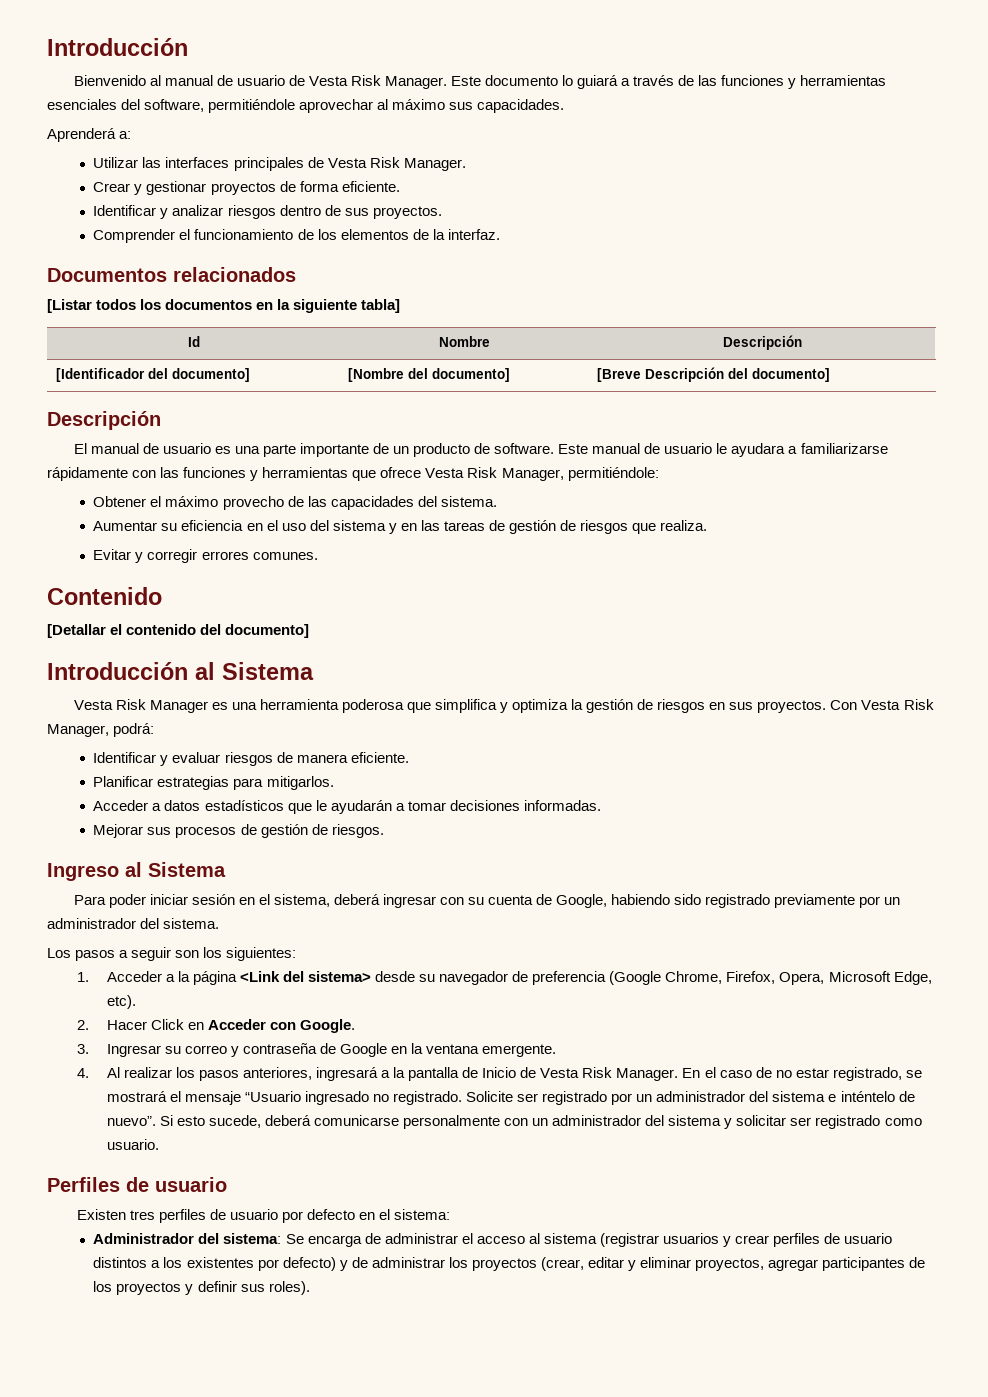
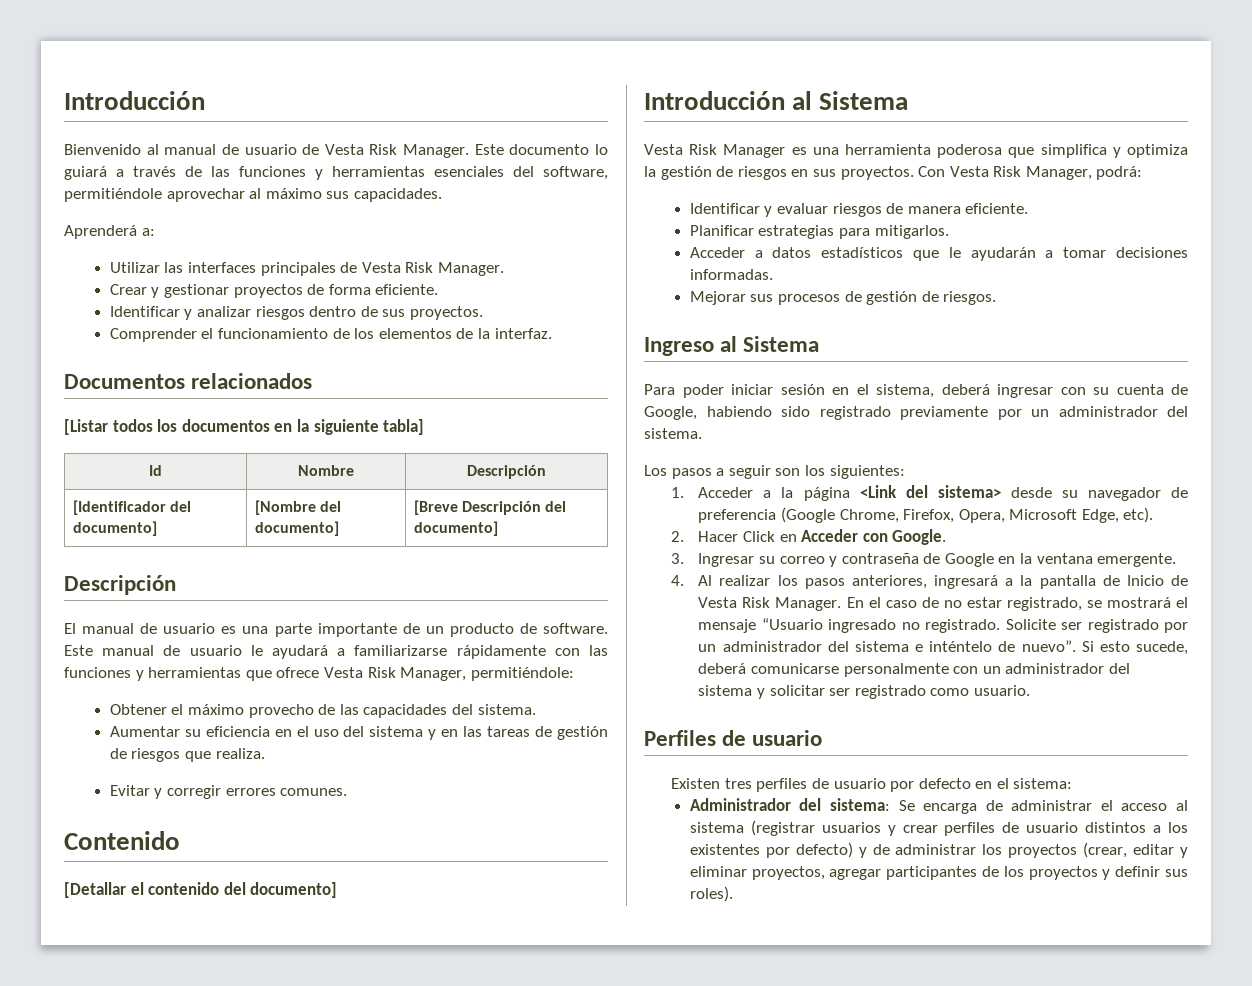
- Este manual de usuario le ayudara a familiarizarse rápidamente con las funciones y herramientas que ofrece Vesta Risk Manager, permitiéndole:
+ Este manual de usuario le ayudará a familiarizarse rápidamente con las funciones y herramientas que ofrece Vesta Risk Manager, permitiéndole:

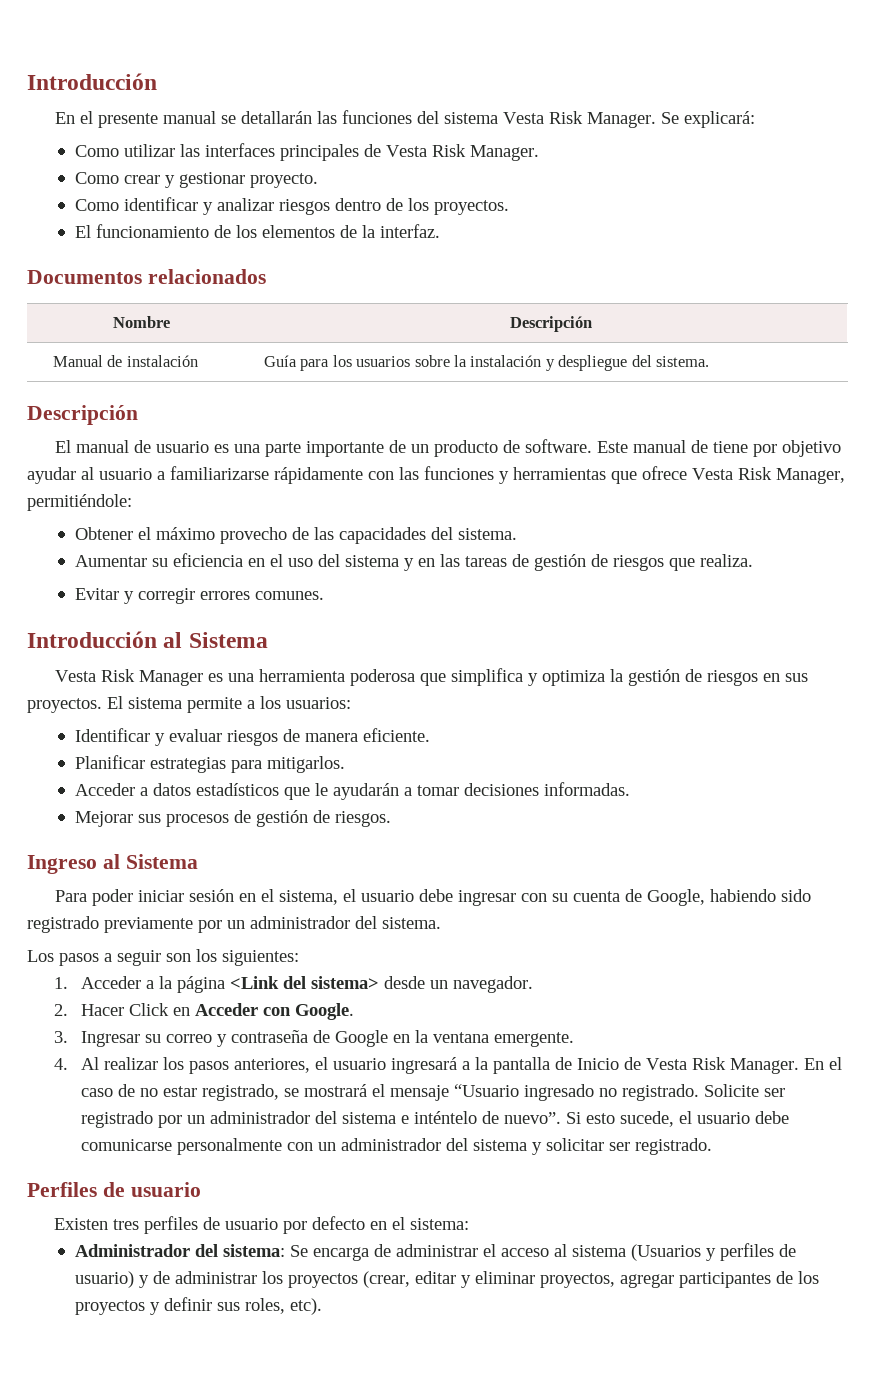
- Bienvenido al manual de usuario de Vesta Risk Manager. Este documento lo guiará a través de las funciones y herramientas esenciales del software, permitiéndole aprovechar al máximo sus capacidades.
- Aprenderá a:
- Utilizar las interfaces principales de Vesta Risk Manager.
+ En el presente manual se detallarán las funciones del sistema Vesta Risk Manager. Se explicará:
+ Como utilizar las interfaces principales de Vesta Risk Manager.
- Crear y gestionar proyectos de forma eficiente.
- Identificar y analizar riesgos dentro de sus proyectos.
+ Como crear y gestionar proyecto.
+ Como identificar y analizar riesgos dentro de los proyectos.
- Comprender el funcionamiento de los elementos de la interfaz.
+ El funcionamiento de los elementos de la interfaz.
- [Listar todos los documentos en la siguiente tabla]
- Id | Nombre | Descripción
- [Identificador del documento] | [Nombre del documento] | [Breve Descripción del documento]
+ Nombre | Descripción
+ Manual de instalación | Guía para los usuarios sobre la instalación y despliegue del sistema.
- Este manual de usuario le ayudará a familiarizarse rápidamente con las funciones y herramientas que ofrece Vesta Risk Manager, permitiéndole:
+ Este manual de tiene por objetivo ayudar al usuario a familiarizarse rápidamente con las funciones y herramientas que ofrece Vesta Risk Manager, permitiéndole:
- Contenido
- [Detallar el contenido del documento]
- Con Vesta Risk Manager, podrá:
+ El sistema permite a los usuarios:
- Para poder iniciar sesión en el sistema, deberá ingresar con su cuenta de Google, habiendo sido registrado previamente por un administrador del sistema.
+ Para poder iniciar sesión en el sistema, el usuario debe ingresar con su cuenta de Google, habiendo sido registrado previamente por un administrador del sistema.
- 1. Acceder a la página <Link del sistema> desde su navegador de preferencia (Google Chrome, Firefox, Opera, Microsoft Edge, etc).
+ 1. Acceder a la página <Link del sistema> desde un navegador.
- 4. Al realizar los pasos anteriores, ingresará a la pantalla de Inicio de Vesta Risk Manager.
+ 4. Al realizar los pasos anteriores, el usuario ingresará a la pantalla de Inicio de Vesta Risk Manager.
- Si esto sucede, deberá comunicarse personalmente con un administrador del sistema y solicitar ser registrado como usuario.
+ Si esto sucede, el usuario debe comunicarse personalmente con un administrador del sistema y solicitar ser registrado.
- Administrador del sistema: Se encarga de administrar el acceso al sistema (registrar usuarios y crear perfiles de usuario distintos a los existentes por defecto) y de administrar los proyectos (crear, editar y eliminar proyectos, agregar participantes de los proyectos y definir sus roles).
+ Administrador del sistema: Se encarga de administrar el acceso al sistema (Usuarios y perfiles de usuario) y de administrar los proyectos (crear, editar y eliminar proyectos, agregar participantes de los proyectos y definir sus roles, etc).

